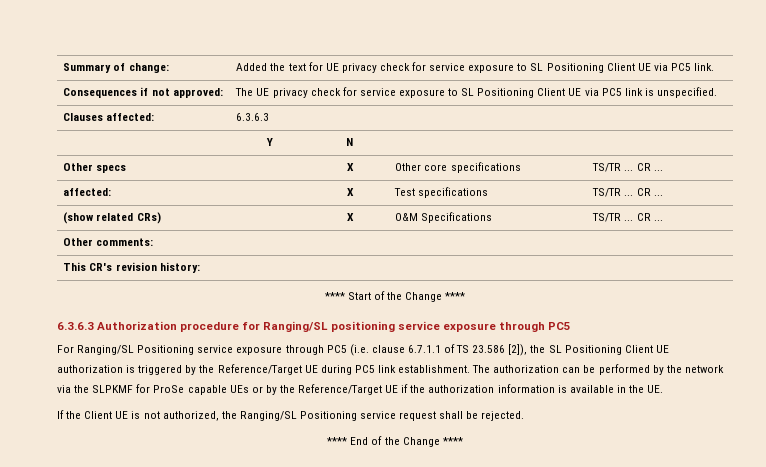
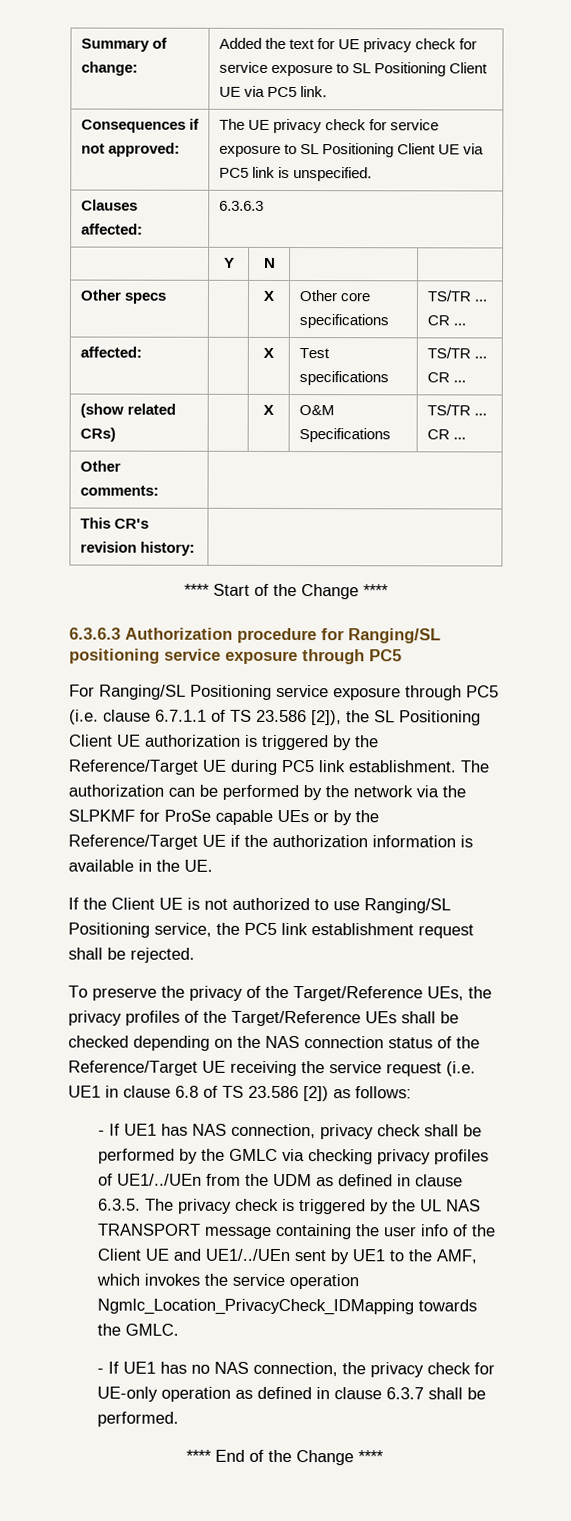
- If the Client UE is not authorized, the Ranging/SL Positioning service request shall be rejected.
+ If the Client UE is not authorized to use Ranging/SL Positioning service, the PC5 link establishment request shall be rejected.
+ To preserve the privacy of the Target/Reference UEs, the privacy profiles of the Target/Reference UEs shall be checked depending on the NAS connection status of the Reference/Target UE receiving the service request (i.e. UE1 in clause 6.8 of TS 23.586 [2]) as follows:
+ - If UE1 has NAS connection, privacy check shall be performed by the GMLC via checking privacy profiles of UE1/../UEn from the UDM as defined in clause 6.3.5. The privacy check is triggered by the UL NAS TRANSPORT message containing the user info of the Client UE and UE1/../UEn sent by UE1 to the AMF, which invokes the service operation Ngmlc_Location_PrivacyCheck_IDMapping towards the GMLC.
+ - If UE1 has no NAS connection, the privacy check for UE-only operation as defined in clause 6.3.7 shall be performed.

